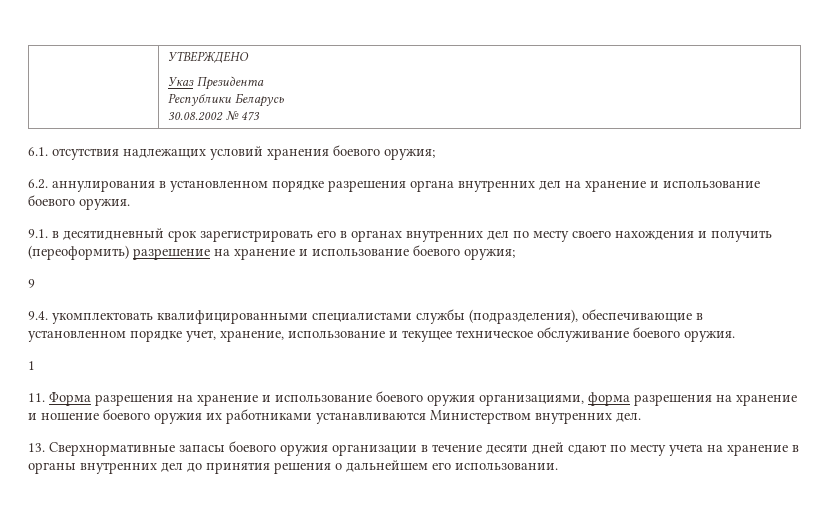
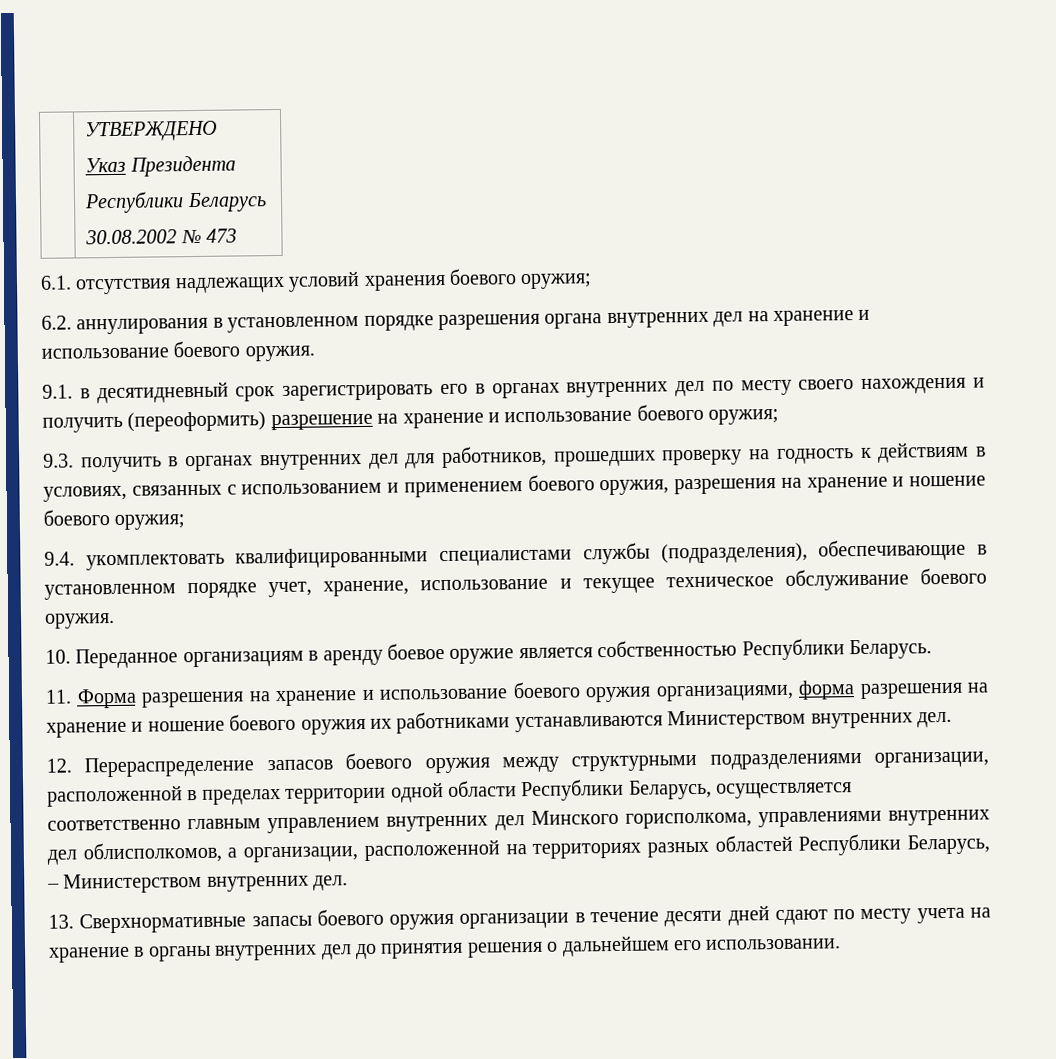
- 9
+ 9.3. получить в органах внутренних дел для работников, прошедших проверку на годность к действиям в условиях, связанных с использованием и применением боевого оружия, разрешения на хранение и ношение боевого оружия;
  9.4. укомплектовать квалифицированными специалистами службы (подразделения), обеспечивающие в установленном порядке учет, хранение, использование и текущее техническое обслуживание боевого оружия.
- 1
+ 10. Переданное организациям в аренду боевое оружие является собственностью Республики Беларусь.
+ 12. Перераспределение запасов боевого оружия между структурными подразделениями организации, расположенной в пределах территории одной области Республики Беларусь, осуществляется соответственно главным управлением внутренних дел Минского горисполкома, управлениями внутренних дел облисполкомов, а организации, расположенной на территориях разных областей Республики Беларусь, – Министерством внутренних дел.

